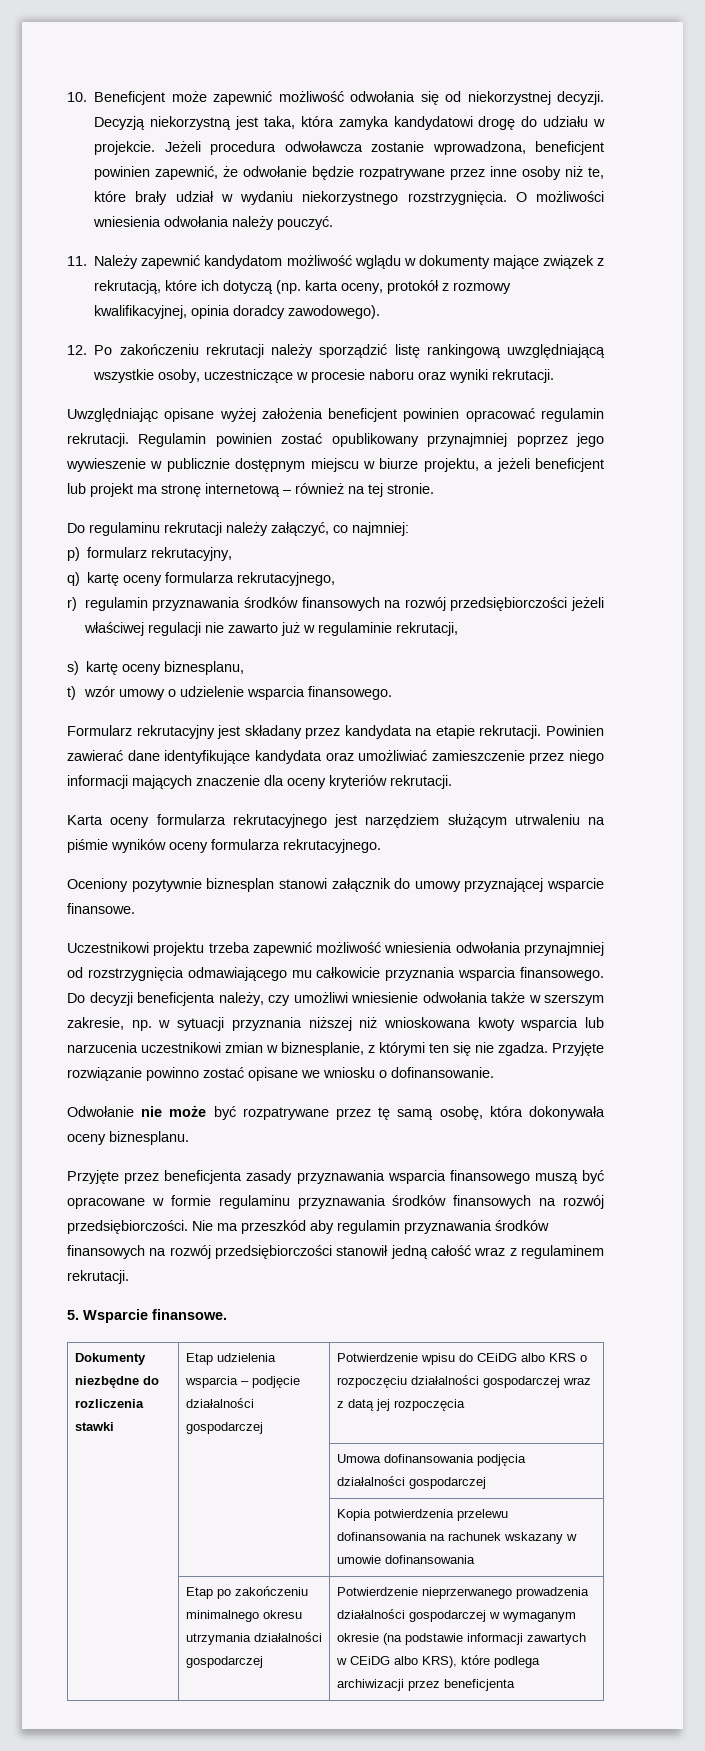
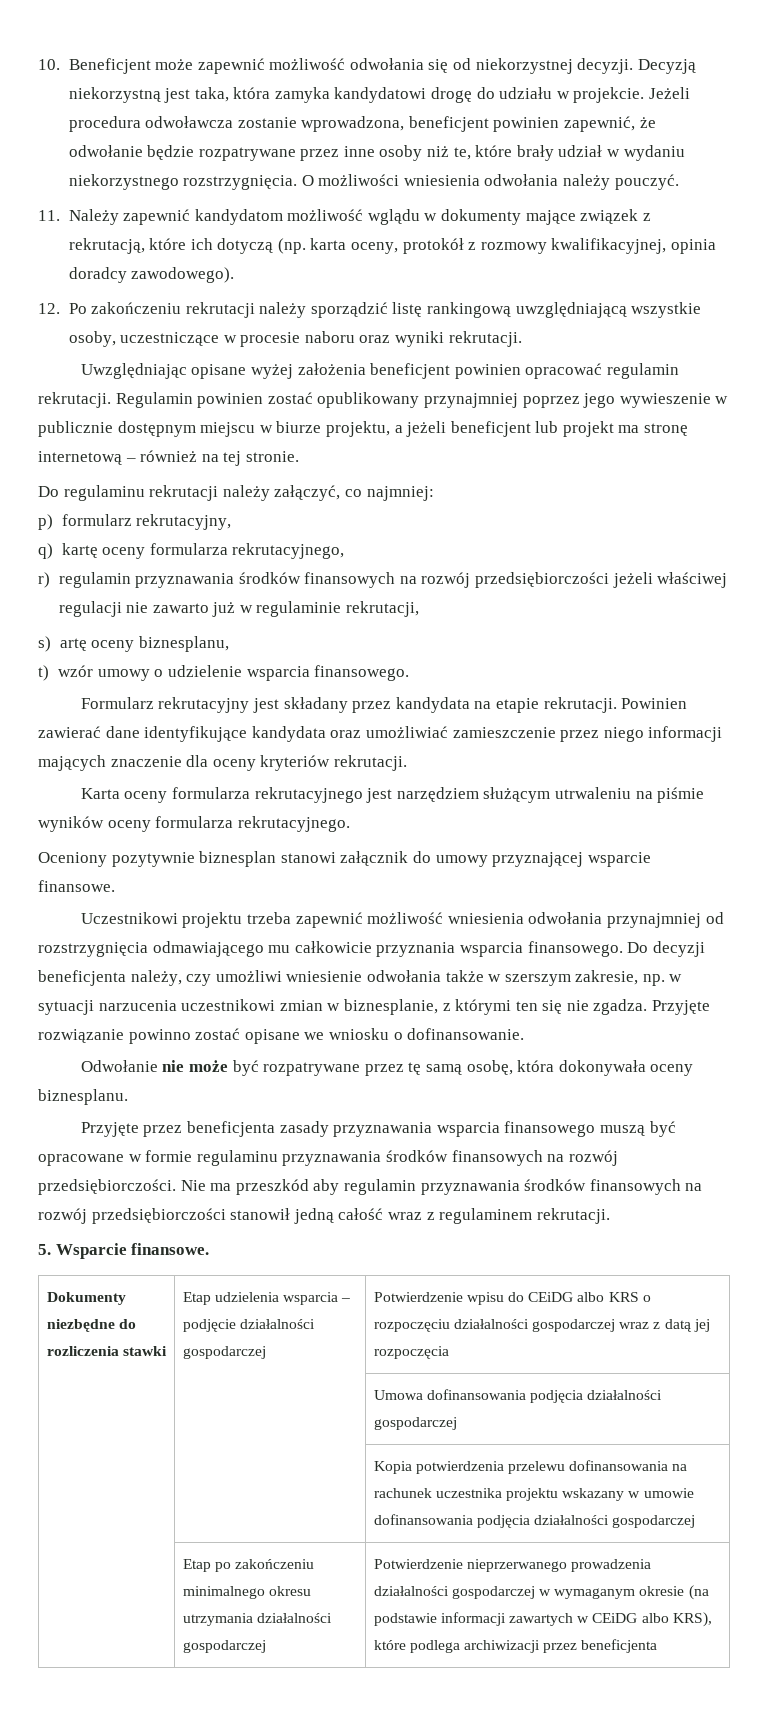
- s) kartę oceny biznesplanu,
+ s) artę oceny biznesplanu,
- Do decyzji beneficjenta należy, czy umożliwi wniesienie odwołania także w szerszym zakresie, np. w sytuacji przyznania niższej niż wnioskowana kwoty wsparcia lub narzucenia uczestnikowi zmian w biznesplanie, z którymi ten się nie zgadza.
+ Do decyzji beneficjenta należy, czy umożliwi wniesienie odwołania także w szerszym zakresie, np. w sytuacji narzucenia uczestnikowi zmian w biznesplanie, z którymi ten się nie zgadza.
- | | Kopia potwierdzenia przelewu dofinansowania na rachunek wskazany w umowie dofinansowania
+ | | Kopia potwierdzenia przelewu dofinansowania na rachunek uczestnika projektu wskazany w umowie dofinansowania podjęcia działalności gospodarczej

